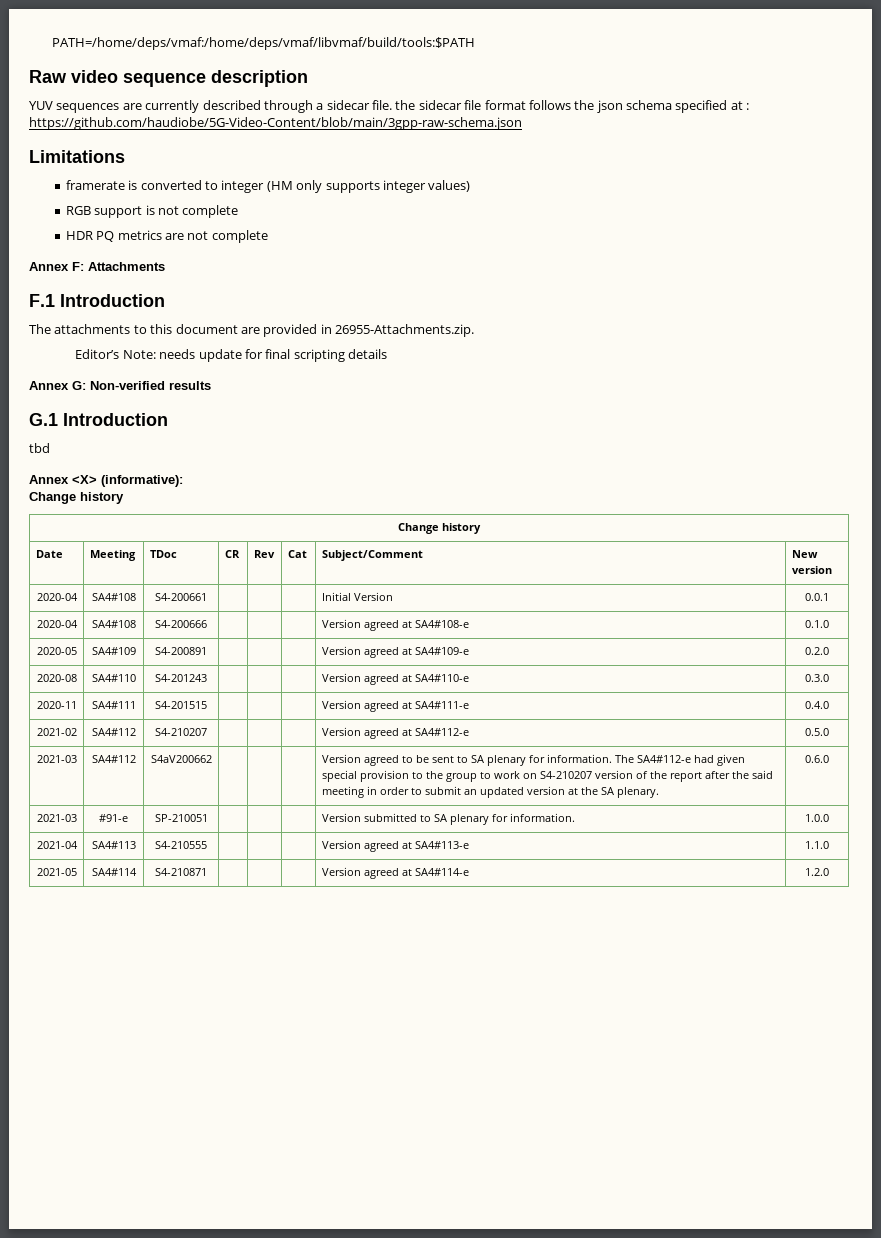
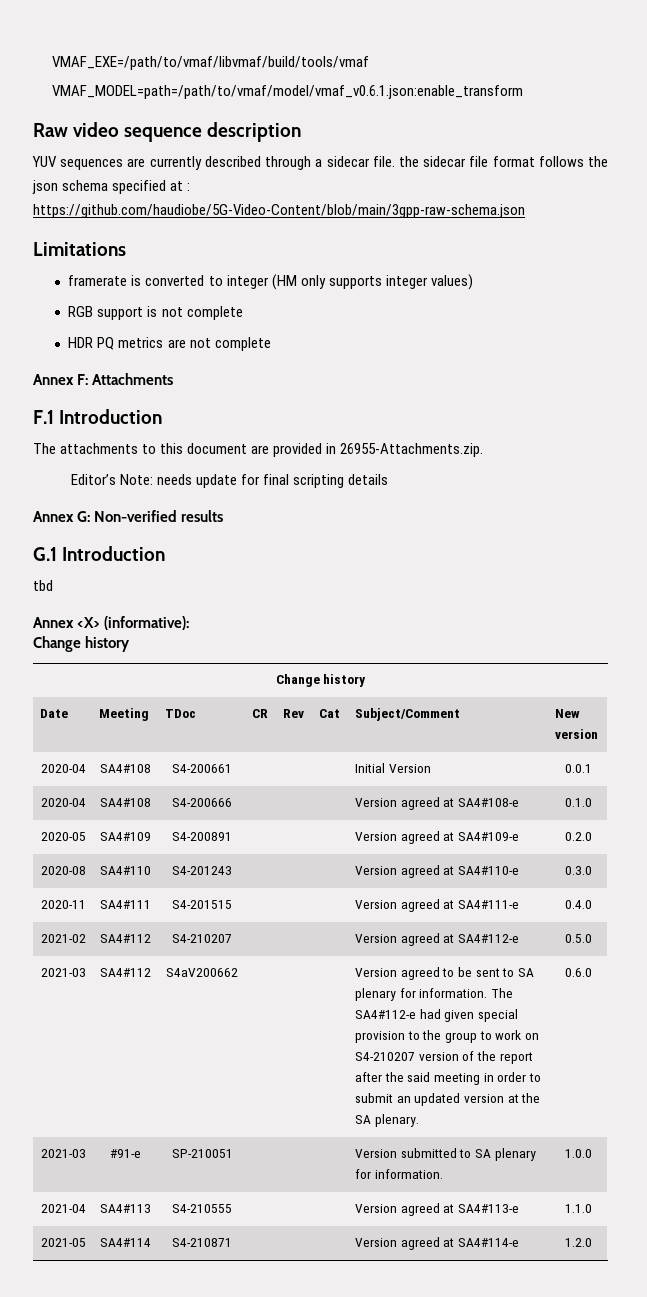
- PATH=/home/deps/vmaf:/home/deps/vmaf/libvmaf/build/tools:$PATH
+ VMAF_EXE=/path/to/vmaf/libvmaf/build/tools/vmaf
+ VMAF_MODEL=path=/path/to/vmaf/model/vmaf_v0.6.1.json:enable_transform

